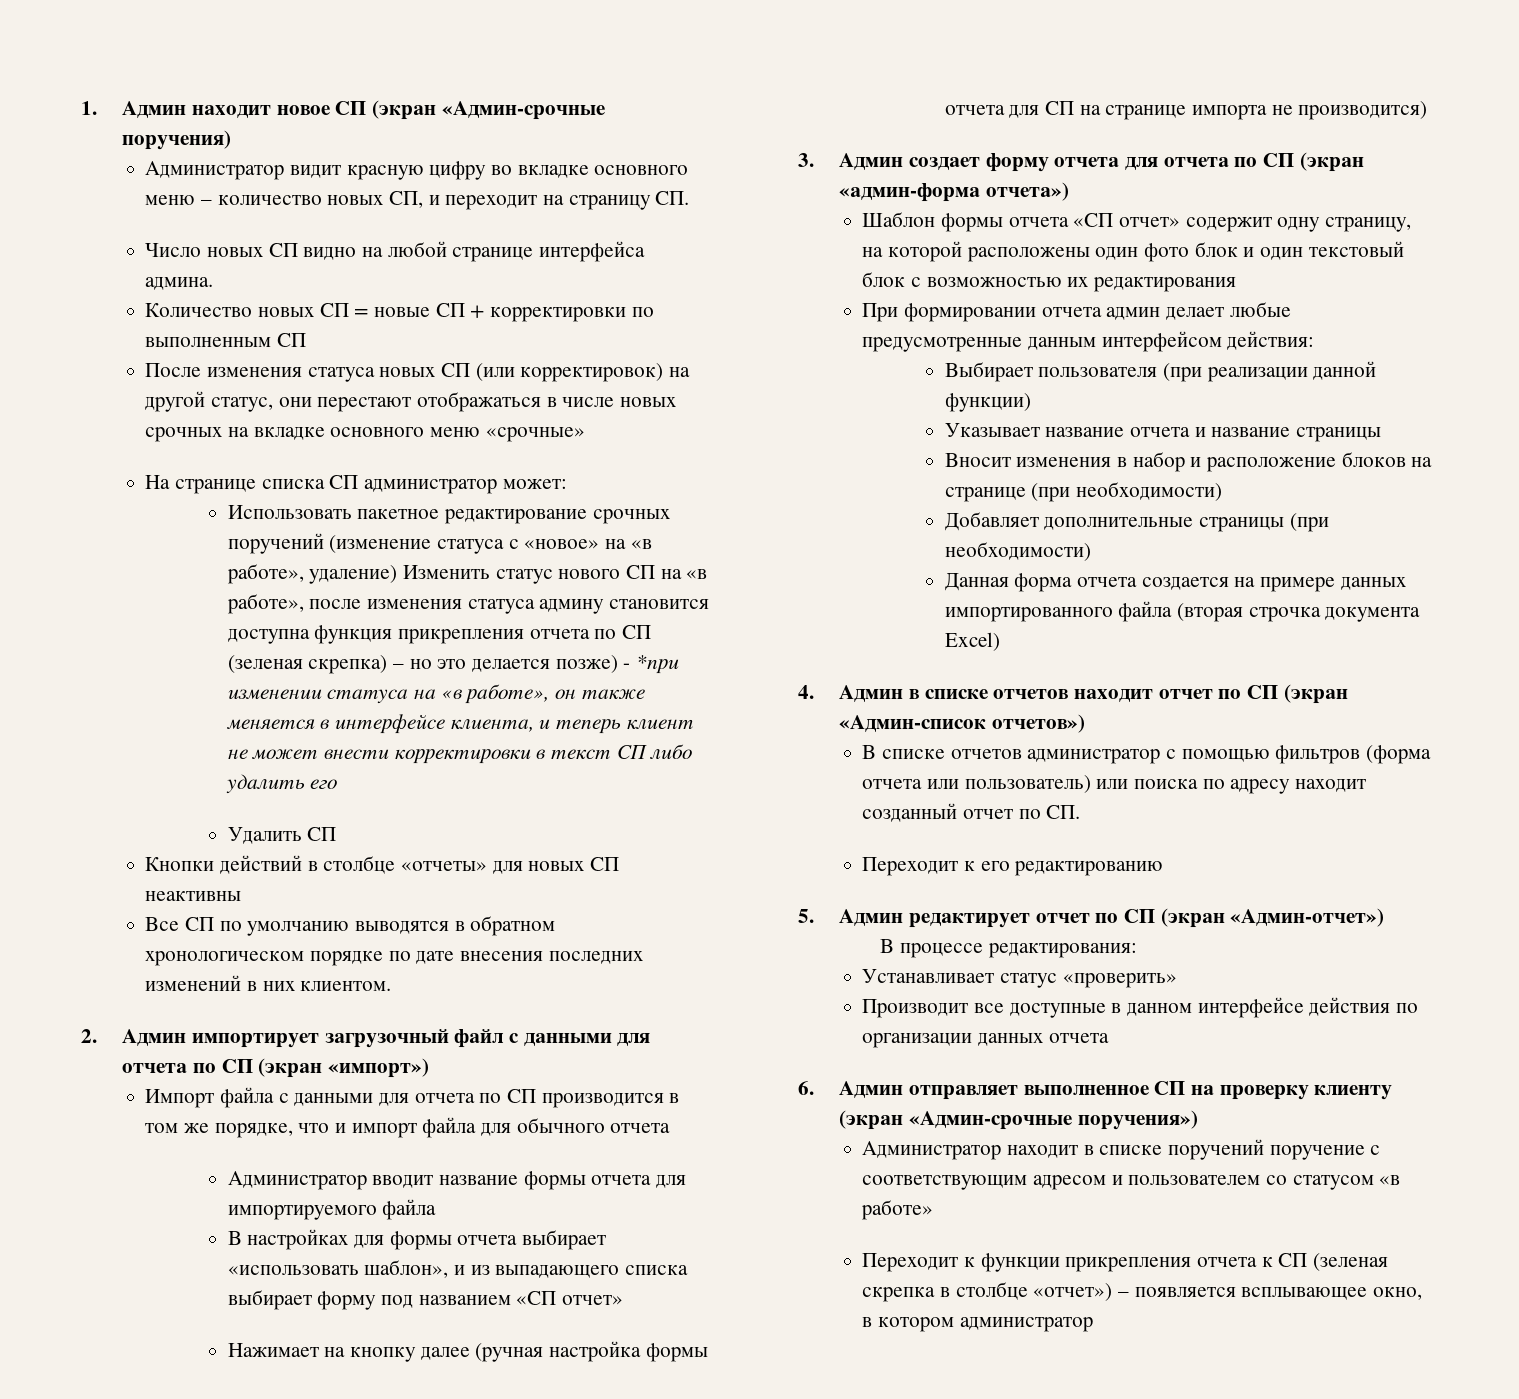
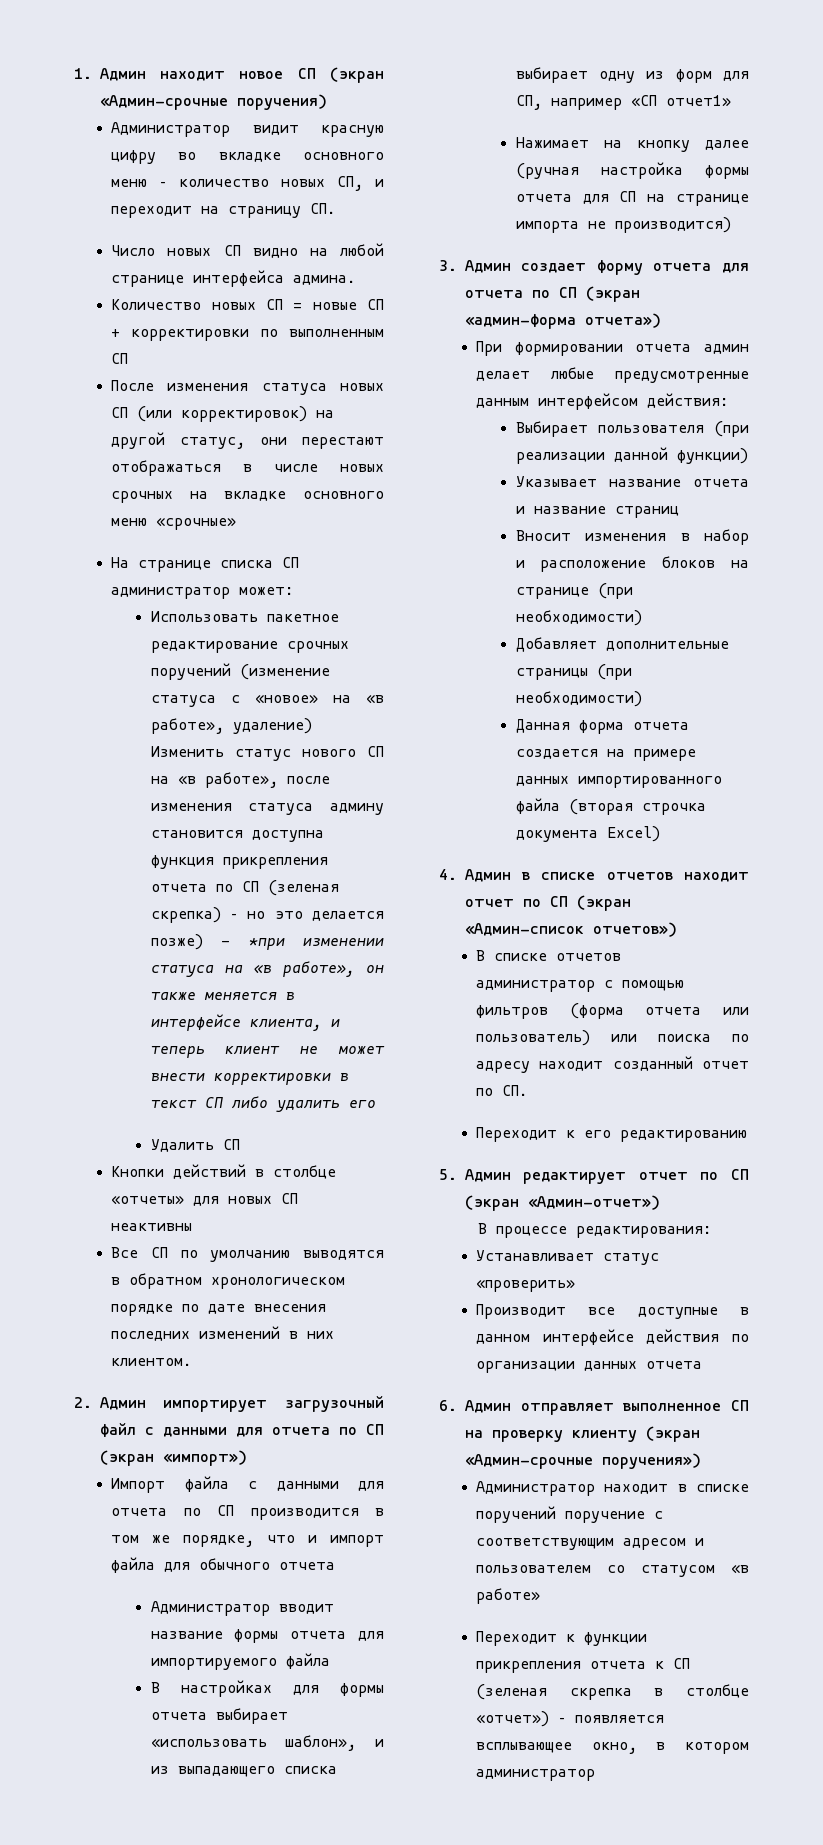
- В настройках для формы отчета выбирает «использовать шаблон», и из выпадающего списка выбирает форму под названием «СП отчет»
+ В настройках для формы отчета выбирает «использовать шаблон», и из выпадающего списка выбирает одну из форм для СП, например «СП отчет1»
- Шаблон формы отчета «СП отчет» содержит одну страницу, на которой расположены один фото блок и один текстовый блок с возможностью их редактирования
- Указывает название отчета и название страницы
+ Указывает название отчета и название страниц

